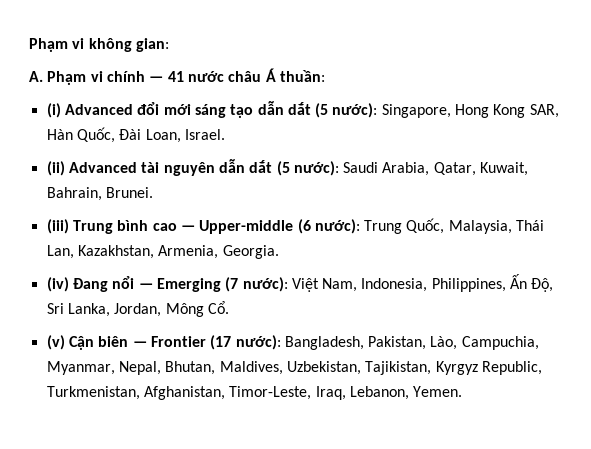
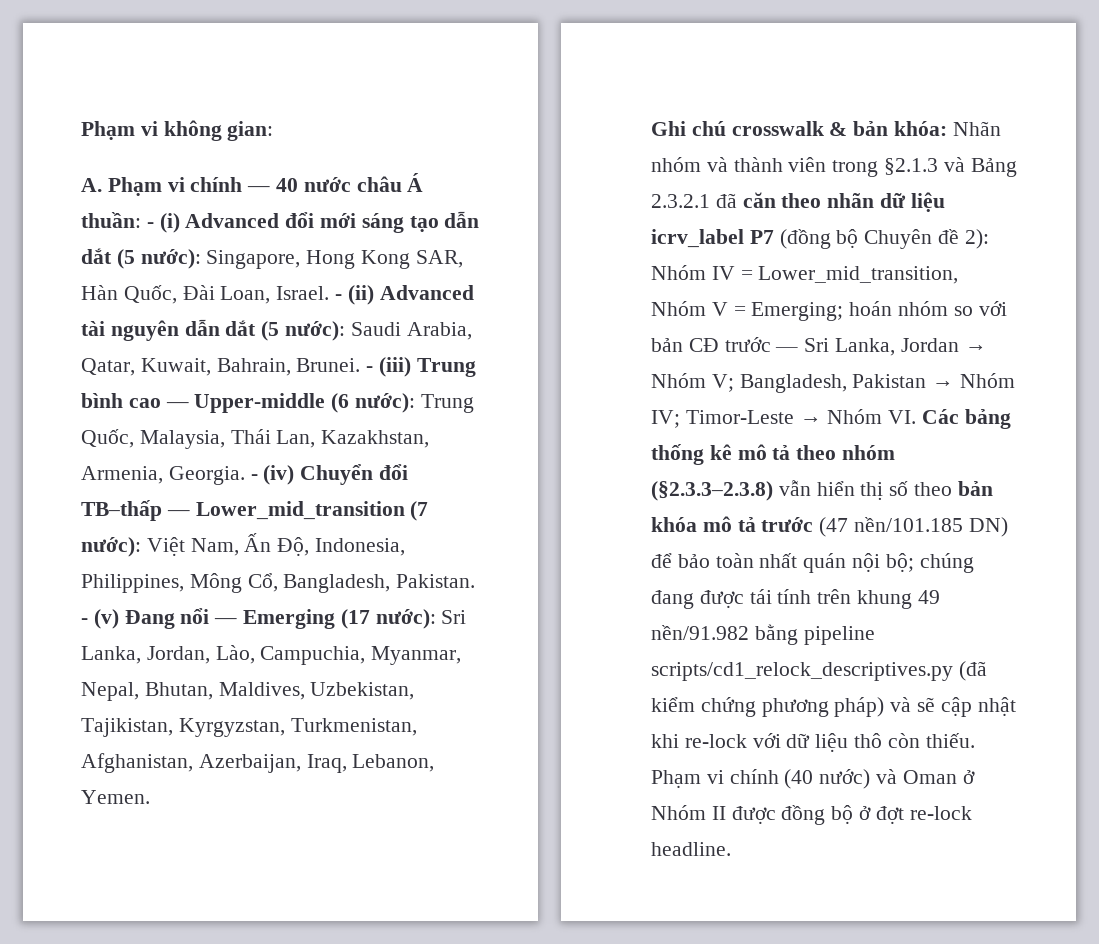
- A. Phạm vi chính — 41 nước châu Á thuần:
- (i) Advanced đổi mới sáng tạo dẫn dắt (5 nước):
+ A. Phạm vi chính — 40 nước châu Á thuần: - (i) Advanced đổi mới sáng tạo dẫn dắt (5 nước):
- Singapore, Hong Kong SAR, Hàn Quốc, Đài Loan, Israel.
- (ii) Advanced tài nguyên dẫn dắt (5 nước):
+ Singapore, Hong Kong SAR, Hàn Quốc, Đài Loan, Israel. - (ii) Advanced tài nguyên dẫn dắt (5 nước):
- Saudi Arabia, Qatar, Kuwait, Bahrain, Brunei.
- (iii) Trung bình cao — Upper-middle (6 nước):
+ Saudi Arabia, Qatar, Kuwait, Bahrain, Brunei. - (iii) Trung bình cao — Upper-middle (6 nước):
- Trung Quốc, Malaysia, Thái Lan, Kazakhstan, Armenia, Georgia.
- (iv) Đang nổi — Emerging (7 nước): Việt Nam, Indonesia, Philippines, Ấn Độ, Sri Lanka, Jordan, Mông Cổ.
- (v) Cận biên — Frontier (17 nước): Bangladesh, Pakistan, Lào, Campuchia, Myanmar, Nepal, Bhutan, Maldives, Uzbekistan, Tajikistan, Kyrgyz Republic, Turkmenistan, Afghanistan, Timor-Leste, Iraq, Lebanon, Yemen.
+ Trung Quốc, Malaysia, Thái Lan, Kazakhstan, Armenia, Georgia. - (iv) Chuyển đổi TB–thấp — Lower_mid_transition (7 nước): Việt Nam, Ấn Độ, Indonesia, Philippines, Mông Cổ, Bangladesh, Pakistan. - (v) Đang nổi — Emerging (17 nước): Sri Lanka, Jordan, Lào, Campuchia, Myanmar, Nepal, Bhutan, Maldives, Uzbekistan, Tajikistan, Kyrgyzstan, Turkmenistan, Afghanistan, Azerbaijan, Iraq, Lebanon, Yemen.
+ Ghi chú crosswalk & bản khóa: Nhãn nhóm và thành viên trong §2.1.3 và Bảng 2.3.2.1 đã căn theo nhãn dữ liệu icrv_label P7 (đồng bộ Chuyên đề 2): Nhóm IV = Lower_mid_transition, Nhóm V = Emerging; hoán nhóm so với bản CĐ trước — Sri Lanka, Jordan → Nhóm V; Bangladesh, Pakistan → Nhóm IV; Timor-Leste → Nhóm VI. Các bảng thống kê mô tả theo nhóm (§2.3.3–2.3.8) vẫn hiển thị số theo bản khóa mô tả trước (47 nền/101.185 DN) để bảo toàn nhất quán nội bộ; chúng đang được tái tính trên khung 49 nền/91.982 bằng pipeline scripts/cd1_relock_descriptives.py (đã kiểm chứng phương pháp) và sẽ cập nhật khi re-lock với dữ liệu thô còn thiếu. Phạm vi chính (40 nước) và Oman ở Nhóm II được đồng bộ ở đợt re-lock headline.

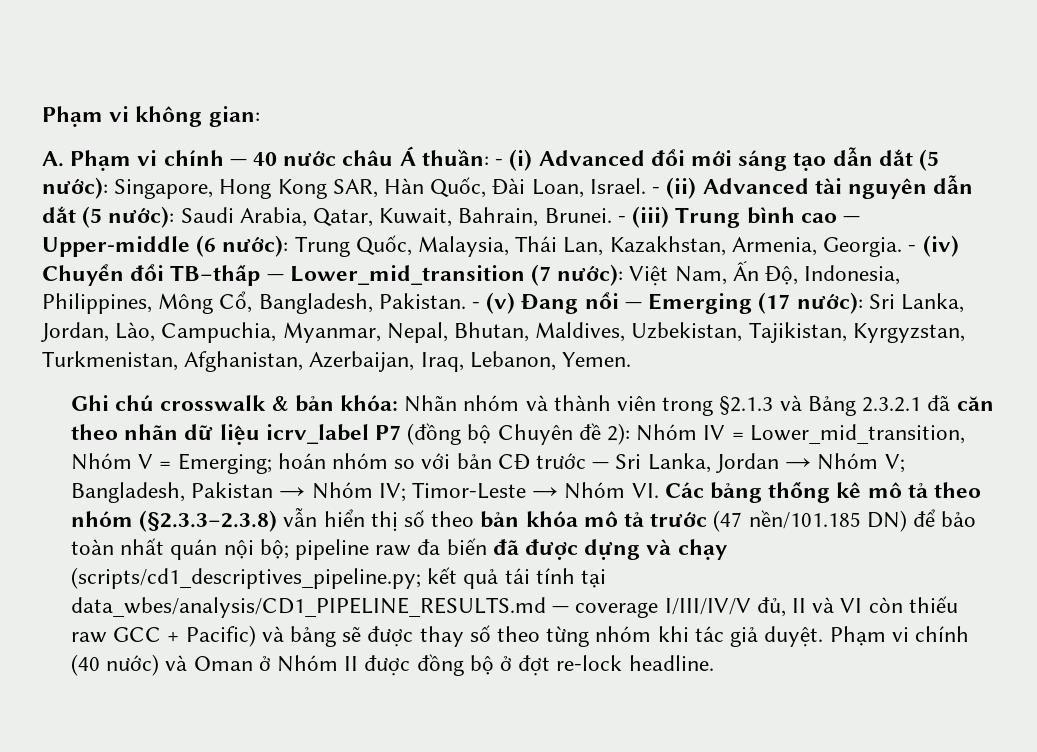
- chúng đang được tái tính trên khung 49 nền/91.982 bằng pipeline scripts/cd1_relock_descriptives.py (đã kiểm chứng phương pháp) và sẽ cập nhật khi re-lock với dữ liệu thô còn thiếu.
+ pipeline raw đa biến đã được dựng và chạy (scripts/cd1_descriptives_pipeline.py; kết quả tái tính tại data_wbes/analysis/CD1_PIPELINE_RESULTS.md — coverage I/III/IV/V đủ, II và VI còn thiếu raw GCC + Pacific) và bảng sẽ được thay số theo từng nhóm khi tác giả duyệt.

